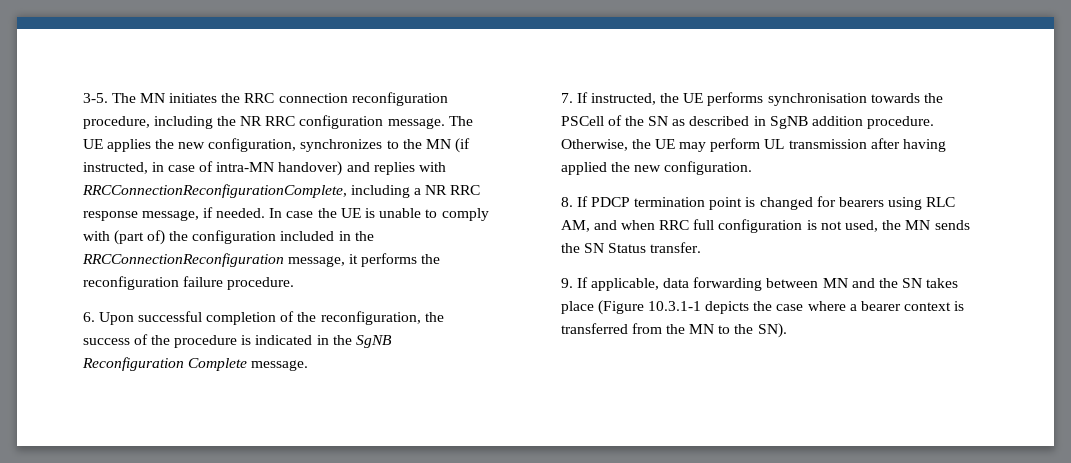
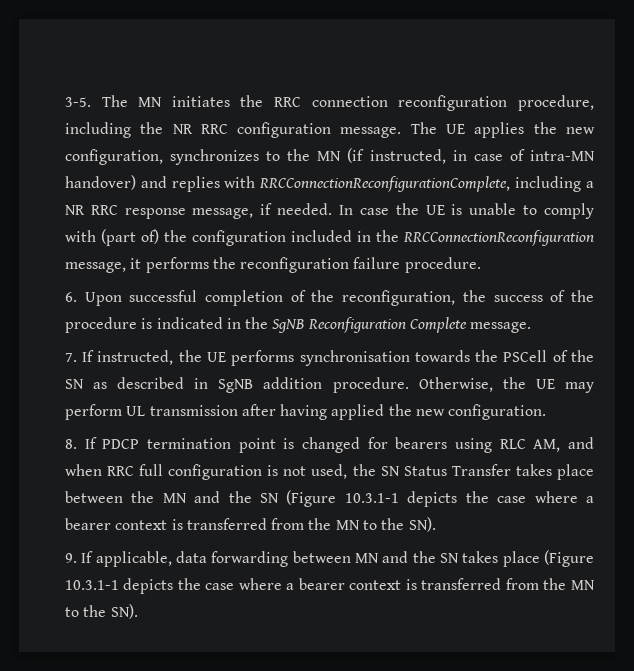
- 8. If PDCP termination point is changed for bearers using RLC AM, and when RRC full configuration is not used, the MN sends the SN Status transfer.
+ 8. If PDCP termination point is changed for bearers using RLC AM, and when RRC full configuration is not used, the SN Status Transfer takes place between the MN and the SN (Figure 10.3.1-1 depicts the case where a bearer context is transferred from the MN to the SN).

